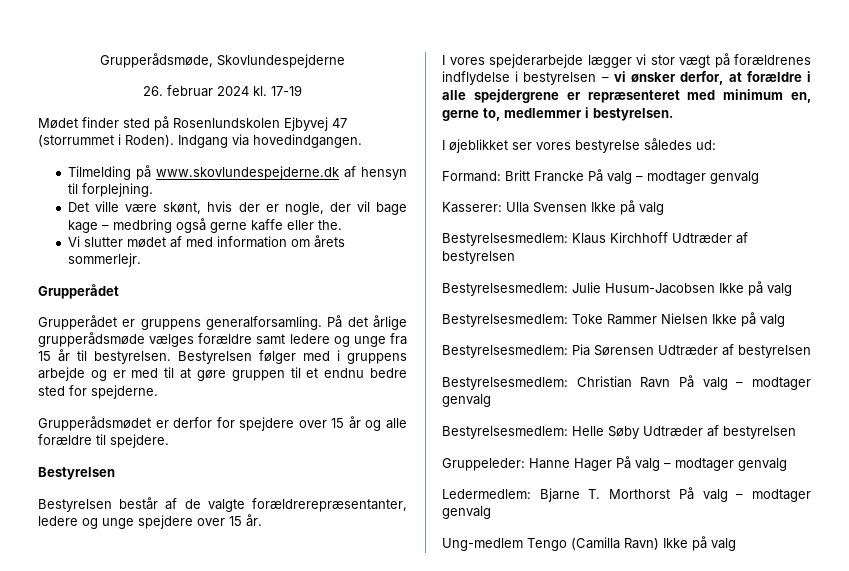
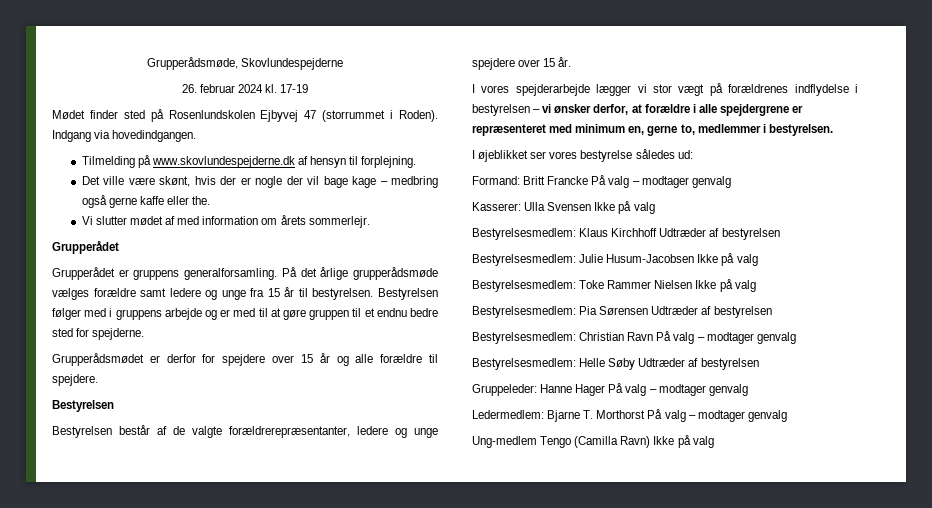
- Det ville være skønt, hvis der er nogle, der vil bage kage – medbring også gerne kaffe eller the.
+ Det ville være skønt, hvis der er nogle der vil bage kage – medbring også gerne kaffe eller the.

